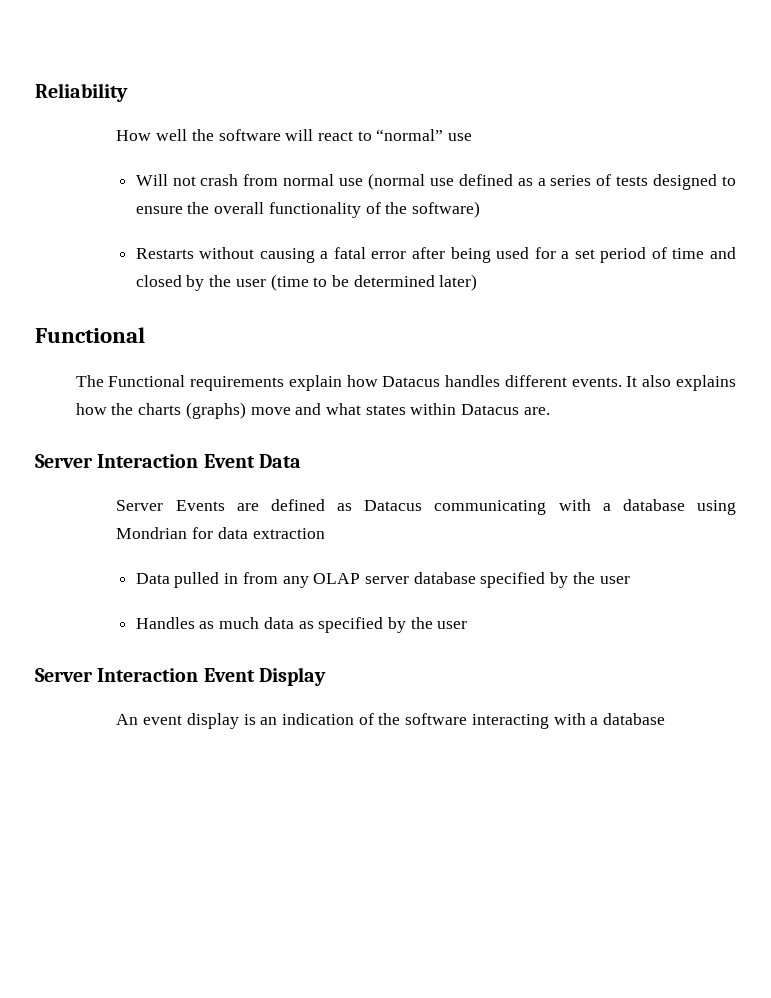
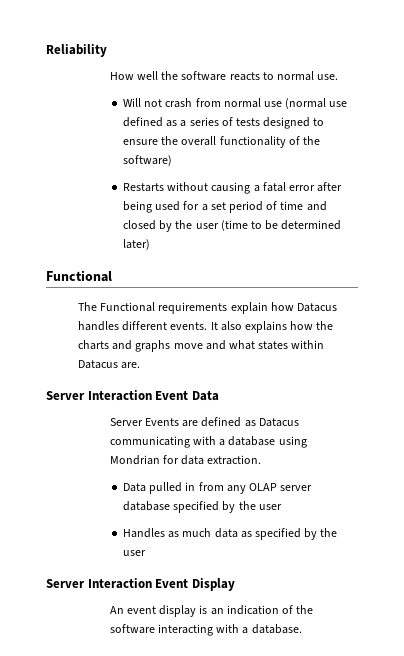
- How well the software will react to “normal” use
+ How well the software reacts to normal use.
- It also explains how the charts (graphs) move and what states within Datacus are.
+ It also explains how the charts and graphs move and what states within Datacus are.
- Server Events are defined as Datacus communicating with a database using Mondrian for data extraction
+ Server Events are defined as Datacus communicating with a database using Mondrian for data extraction.
- An event display is an indication of the software interacting with a database
+ An event display is an indication of the software interacting with a database.

